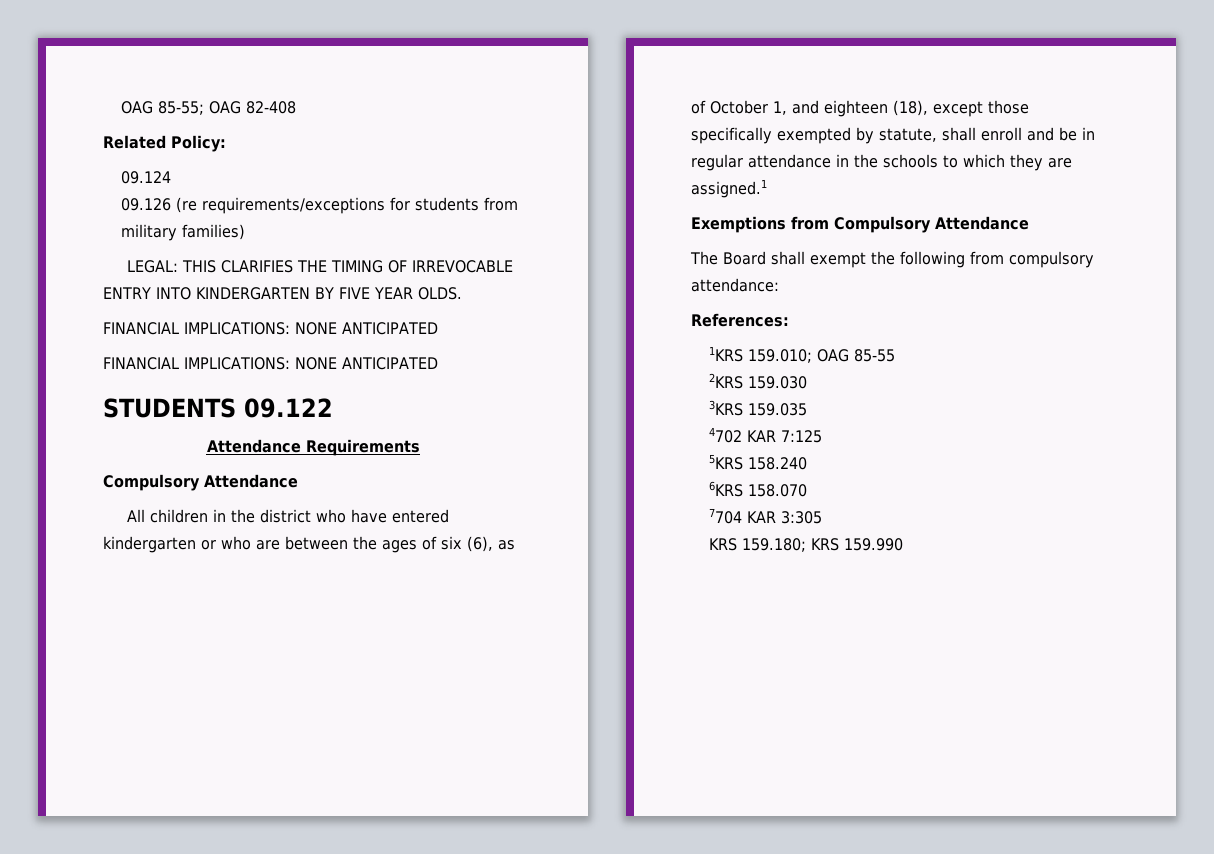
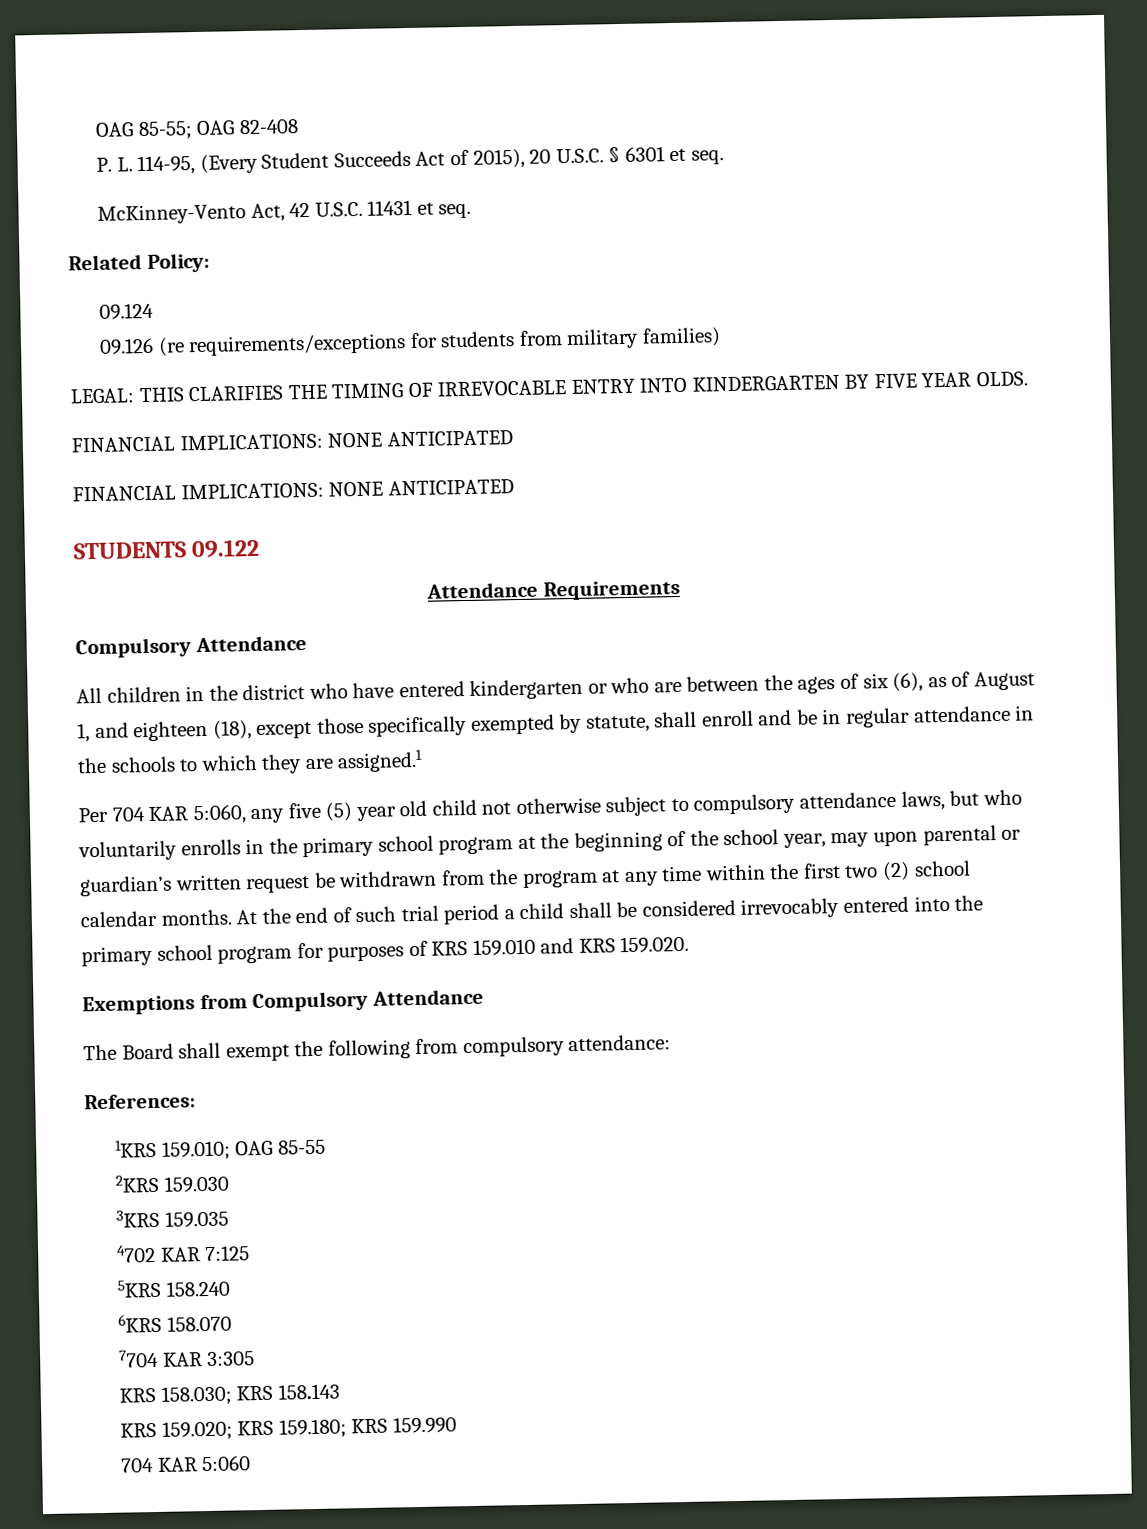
+ P. L. 114-95, (Every Student Succeeds Act of 2015), 20 U.S.C. § 6301 et seq.
+ McKinney-Vento Act, 42 U.S.C. 11431 et seq.
- All children in the district who have entered kindergarten or who are between the ages of six (6), as of October 1, and eighteen (18), except those specifically exempted by statute, shall enroll and be in regular attendance in the schools to which they are assigned.1
+ All children in the district who have entered kindergarten or who are between the ages of six (6), as of August 1, and eighteen (18), except those specifically exempted by statute, shall enroll and be in regular attendance in the schools to which they are assigned.1
+ Per 704 KAR 5:060, any five (5) year old child not otherwise subject to compulsory attendance laws, but who voluntarily enrolls in the primary school program at the beginning of the school year, may upon parental or guardian’s written request be withdrawn from the program at any time within the first two (2) school calendar months. At the end of such trial period a child shall be considered irrevocably entered into the primary school program for purposes of KRS 159.010 and KRS 159.020.
- KRS 159.180; KRS 159.990
+ KRS 158.030; KRS 158.143
+ KRS 159.020; KRS 159.180; KRS 159.990
+ 704 KAR 5:060

